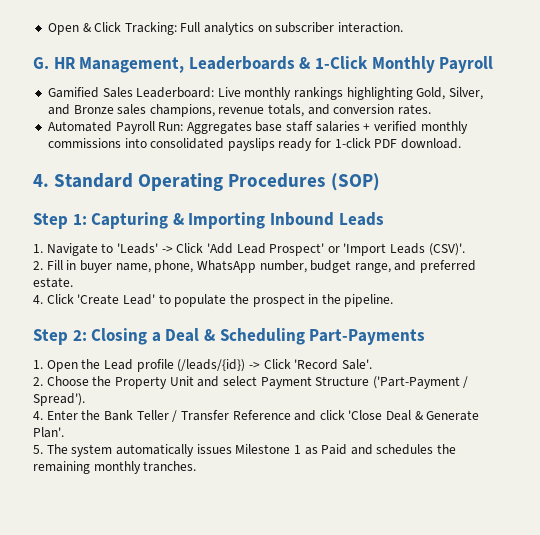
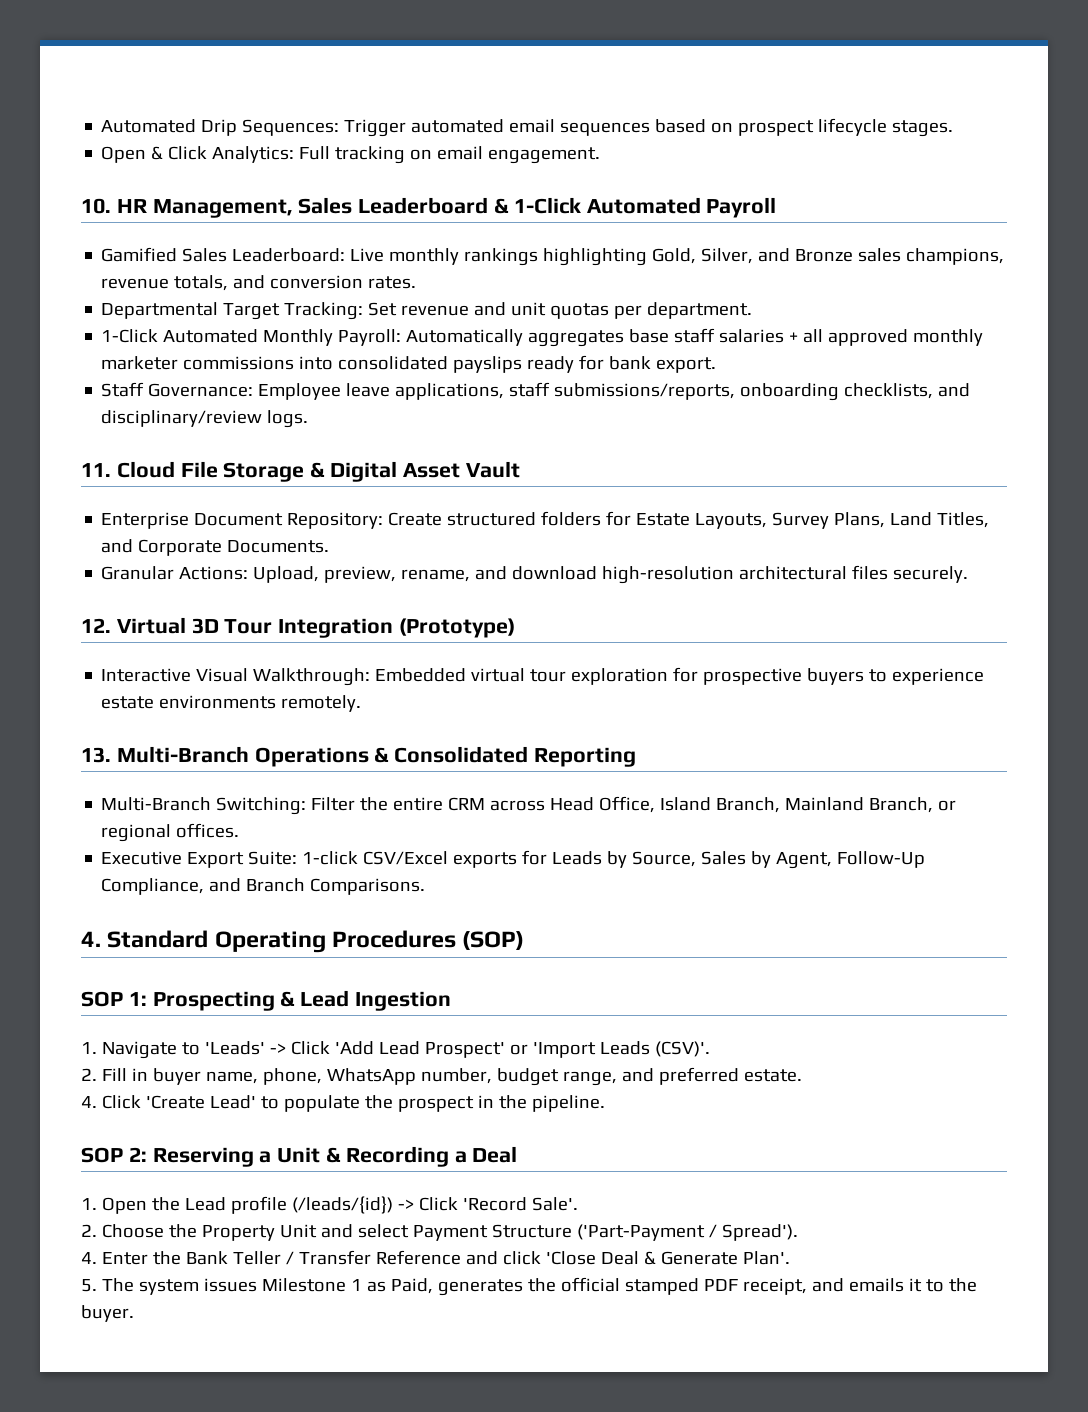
- Open & Click Tracking: Full analytics on subscriber interaction.
- G. HR Management, Leaderboards & 1-Click Monthly Payroll
+ Automated Drip Sequences: Trigger automated email sequences based on prospect lifecycle stages.
+ Open & Click Analytics: Full tracking on email engagement.
+ 10. HR Management, Sales Leaderboard & 1-Click Automated Payroll
- Automated Payroll Run: Aggregates base staff salaries + verified monthly commissions into consolidated payslips ready for 1-click PDF download.
+ Departmental Target Tracking: Set revenue and unit quotas per department.
+ 1-Click Automated Monthly Payroll: Automatically aggregates base staff salaries + all approved monthly marketer commissions into consolidated payslips ready for bank export.
+ Staff Governance: Employee leave applications, staff submissions/reports, onboarding checklists, and disciplinary/review logs.
+ 11. Cloud File Storage & Digital Asset Vault
+ Enterprise Document Repository: Create structured folders for Estate Layouts, Survey Plans, Land Titles, and Corporate Documents.
+ Granular Actions: Upload, preview, rename, and download high-resolution architectural files securely.
+ 12. Virtual 3D Tour Integration (Prototype)
+ Interactive Visual Walkthrough: Embedded virtual tour exploration for prospective buyers to experience estate environments remotely.
+ 13. Multi-Branch Operations & Consolidated Reporting
+ Multi-Branch Switching: Filter the entire CRM across Head Office, Island Branch, Mainland Branch, or regional offices.
+ Executive Export Suite: 1-click CSV/Excel exports for Leads by Source, Sales by Agent, Follow-Up Compliance, and Branch Comparisons.
- Step 1: Capturing & Importing Inbound Leads
+ SOP 1: Prospecting & Lead Ingestion
- Step 2: Closing a Deal & Scheduling Part-Payments
+ SOP 2: Reserving a Unit & Recording a Deal
- 5. The system automatically issues Milestone 1 as Paid and schedules the remaining monthly tranches.
+ 5. The system issues Milestone 1 as Paid, generates the official stamped PDF receipt, and emails it to the buyer.

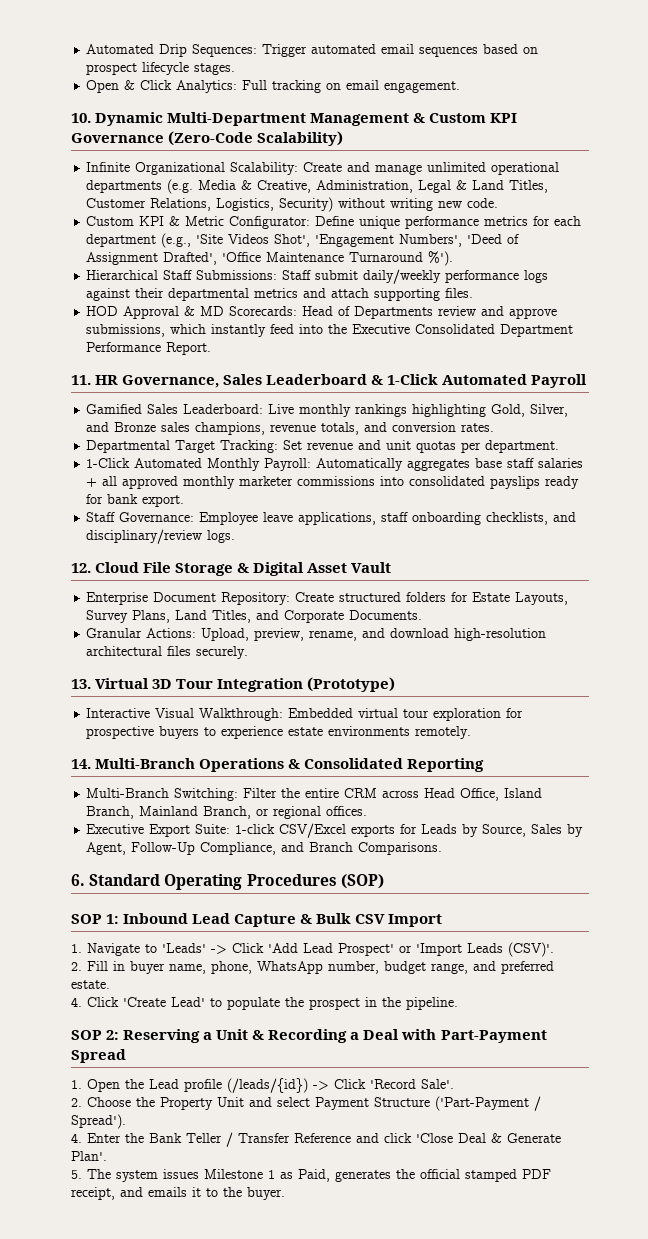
- 10. HR Management, Sales Leaderboard & 1-Click Automated Payroll
+ 10. Dynamic Multi-Department Management & Custom KPI Governance (Zero-Code Scalability)
+ Infinite Organizational Scalability: Create and manage unlimited operational departments (e.g. Media & Creative, Administration, Legal & Land Titles, Customer Relations, Logistics, Security) without writing new code.
+ Custom KPI & Metric Configurator: Define unique performance metrics for each department (e.g., 'Site Videos Shot', 'Engagement Numbers', 'Deed of Assignment Drafted', 'Office Maintenance Turnaround %').
+ Hierarchical Staff Submissions: Staff submit daily/weekly performance logs against their departmental metrics and attach supporting files.
+ HOD Approval & MD Scorecards: Head of Departments review and approve submissions, which instantly feed into the Executive Consolidated Department Performance Report.
+ 11. HR Governance, Sales Leaderboard & 1-Click Automated Payroll
- Staff Governance: Employee leave applications, staff submissions/reports, onboarding checklists, and disciplinary/review logs.
+ Staff Governance: Employee leave applications, staff onboarding checklists, and disciplinary/review logs.
- 11. Cloud File Storage & Digital Asset Vault
+ 12. Cloud File Storage & Digital Asset Vault
- 12. Virtual 3D Tour Integration (Prototype)
+ 13. Virtual 3D Tour Integration (Prototype)
- 13. Multi-Branch Operations & Consolidated Reporting
+ 14. Multi-Branch Operations & Consolidated Reporting
- 4. Standard Operating Procedures (SOP)
+ 6. Standard Operating Procedures (SOP)
- SOP 1: Prospecting & Lead Ingestion
+ SOP 1: Inbound Lead Capture & Bulk CSV Import
- SOP 2: Reserving a Unit & Recording a Deal
+ SOP 2: Reserving a Unit & Recording a Deal with Part-Payment Spread

